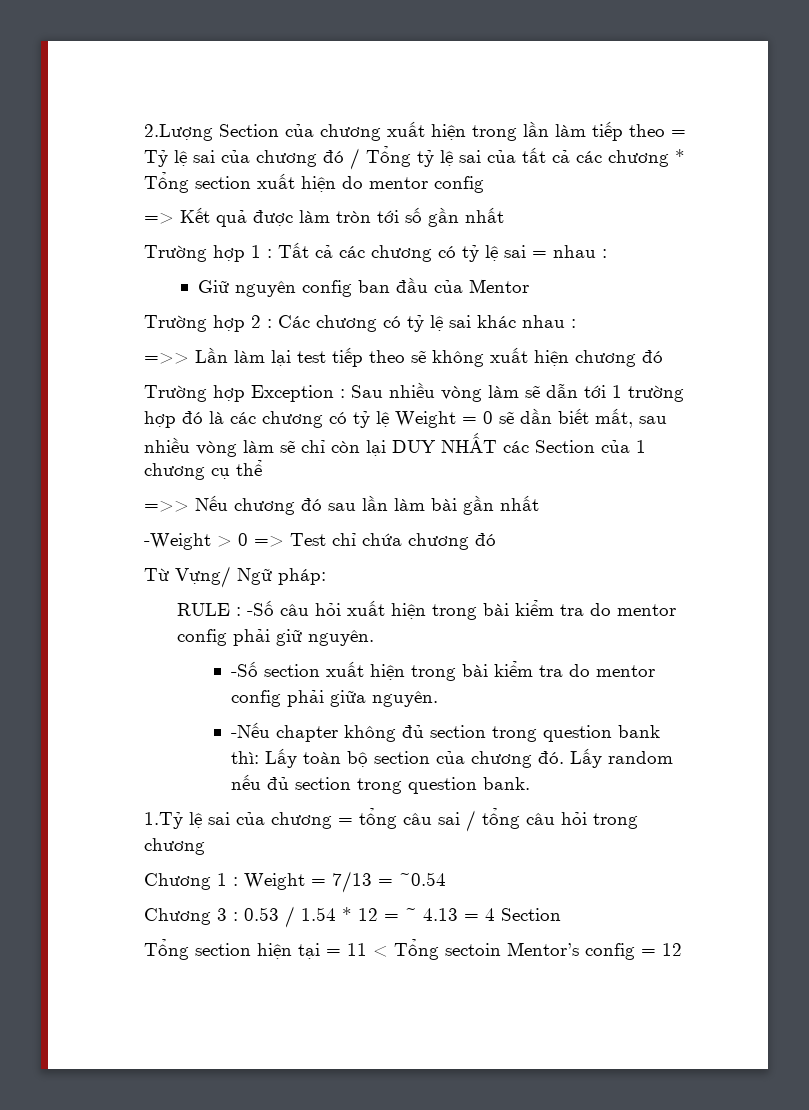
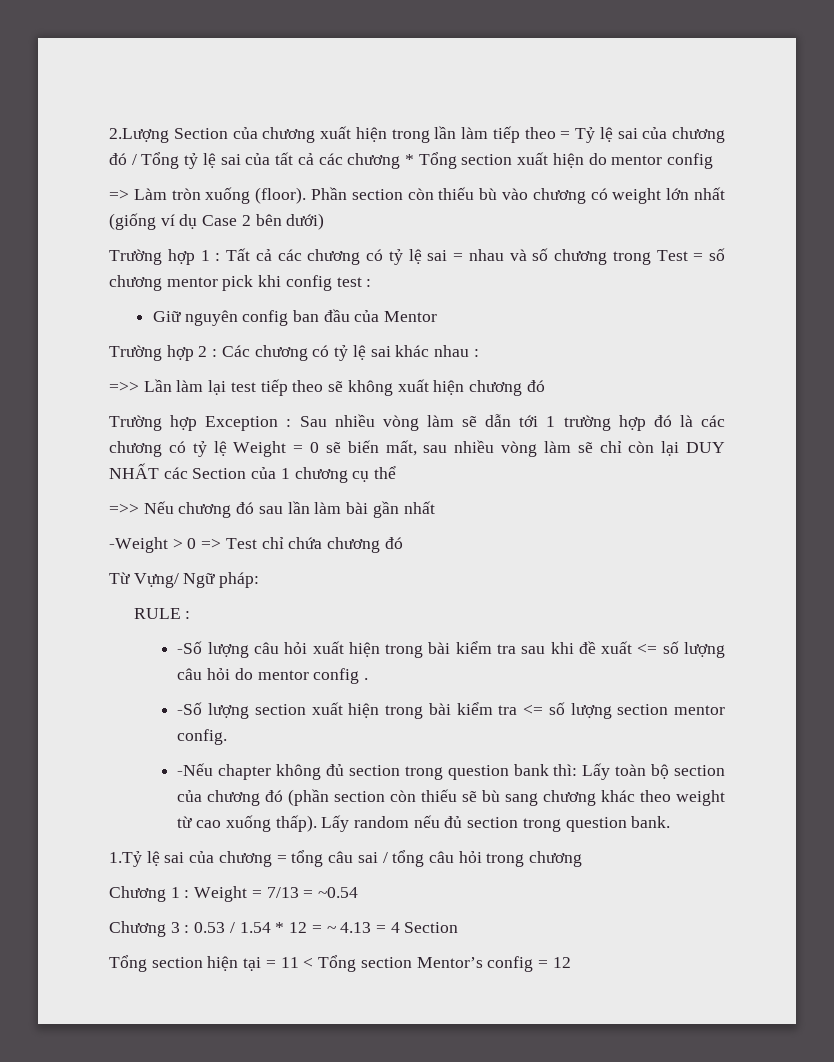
- => Kết quả được làm tròn tới số gần nhất
+ => Làm tròn xuống (floor). Phần section còn thiếu bù vào chương có weight lớn nhất (giống ví dụ Case 2 bên dưới)
- Trường hợp 1 : Tất cả các chương có tỷ lệ sai = nhau :
+ Trường hợp 1 : Tất cả các chương có tỷ lệ sai = nhau và số chương trong Test = số chương mentor pick khi config test :
- Trường hợp Exception : Sau nhiều vòng làm sẽ dẫn tới 1 trường hợp đó là các chương có tỷ lệ Weight = 0 sẽ dần biết mất, sau nhiều vòng làm sẽ chỉ còn lại DUY NHẤT các Section của 1 chương cụ thể
+ Trường hợp Exception : Sau nhiều vòng làm sẽ dẫn tới 1 trường hợp đó là các chương có tỷ lệ Weight = 0 sẽ biến mất, sau nhiều vòng làm sẽ chỉ còn lại DUY NHẤT các Section của 1 chương cụ thể
- RULE : -Số câu hỏi xuất hiện trong bài kiểm tra do mentor config phải giữ nguyên.
- -Số section xuất hiện trong bài kiểm tra do mentor config phải giữa nguyên.
+ RULE :
+ -Số lượng câu hỏi xuất hiện trong bài kiểm tra sau khi đề xuất <= số lượng câu hỏi do mentor config .
+ -Số lượng section xuất hiện trong bài kiểm tra <= số lượng section mentor config.
- -Nếu chapter không đủ section trong question bank thì: Lấy toàn bộ section của chương đó.
+ -Nếu chapter không đủ section trong question bank thì: Lấy toàn bộ section của chương đó (phần section còn thiếu sẽ bù sang chương khác theo weight từ cao xuống thấp).
- Tổng section hiện tại = 11 < Tổng sectoin Mentor’s config = 12
+ Tổng section hiện tại = 11 < Tổng section Mentor’s config = 12

